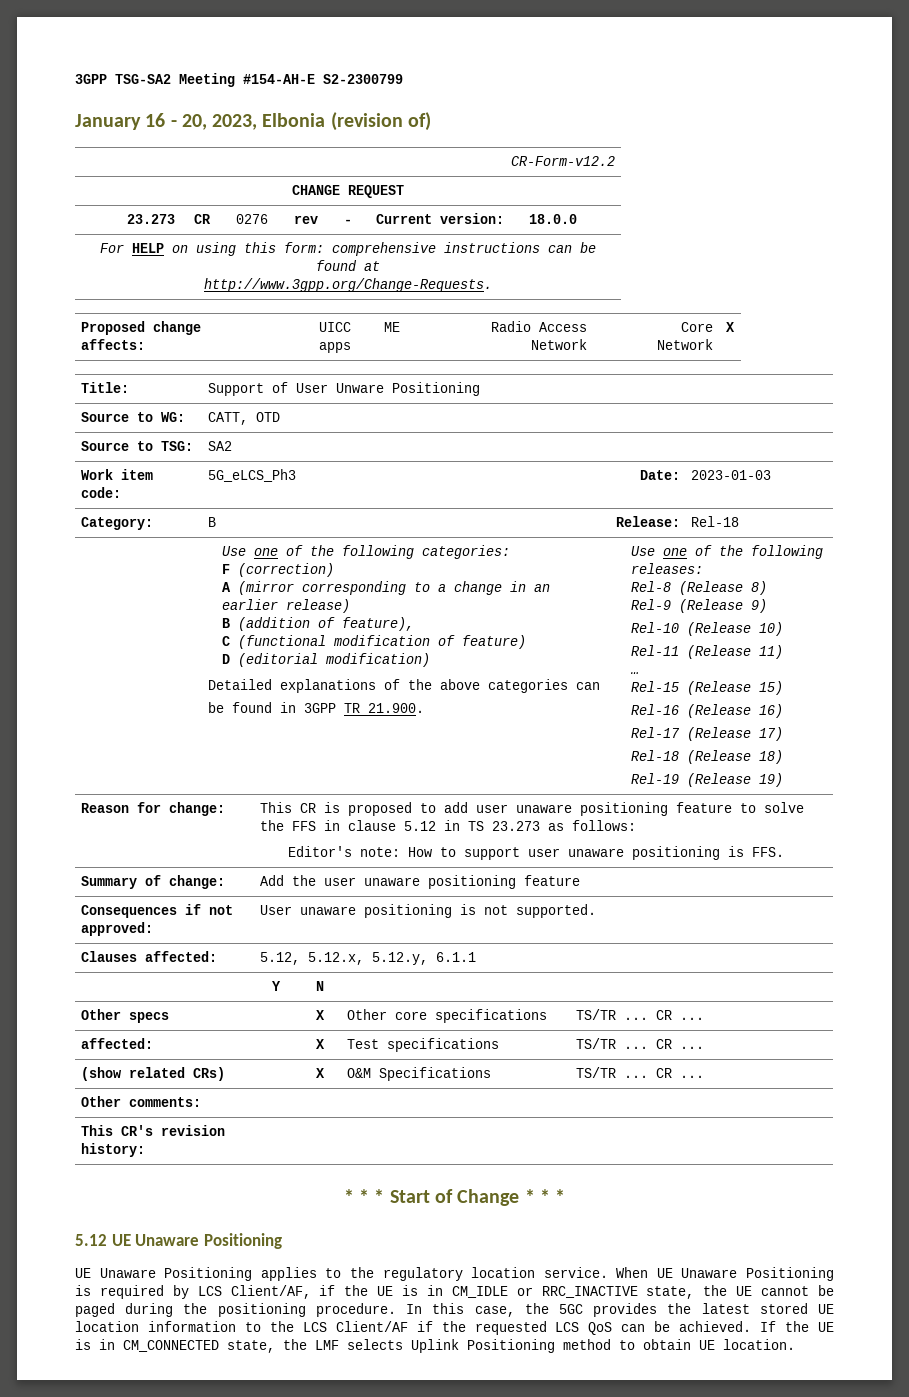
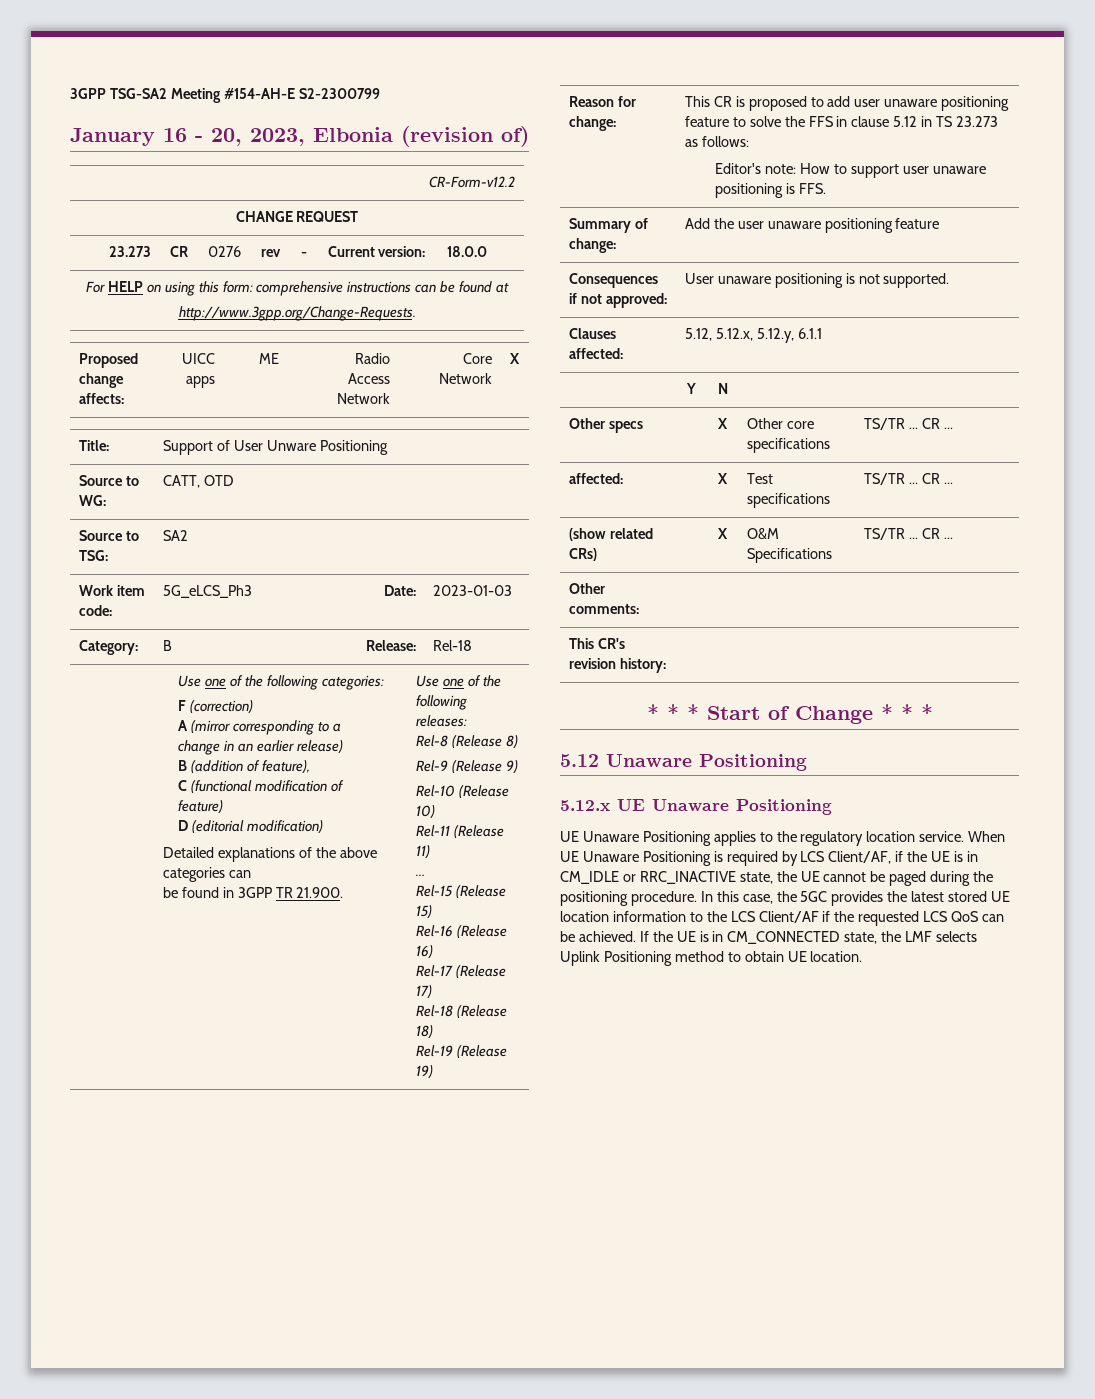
- 5.12 UE Unaware Positioning
+ 5.12 Unaware Positioning
+ 5.12.x UE Unaware Positioning

